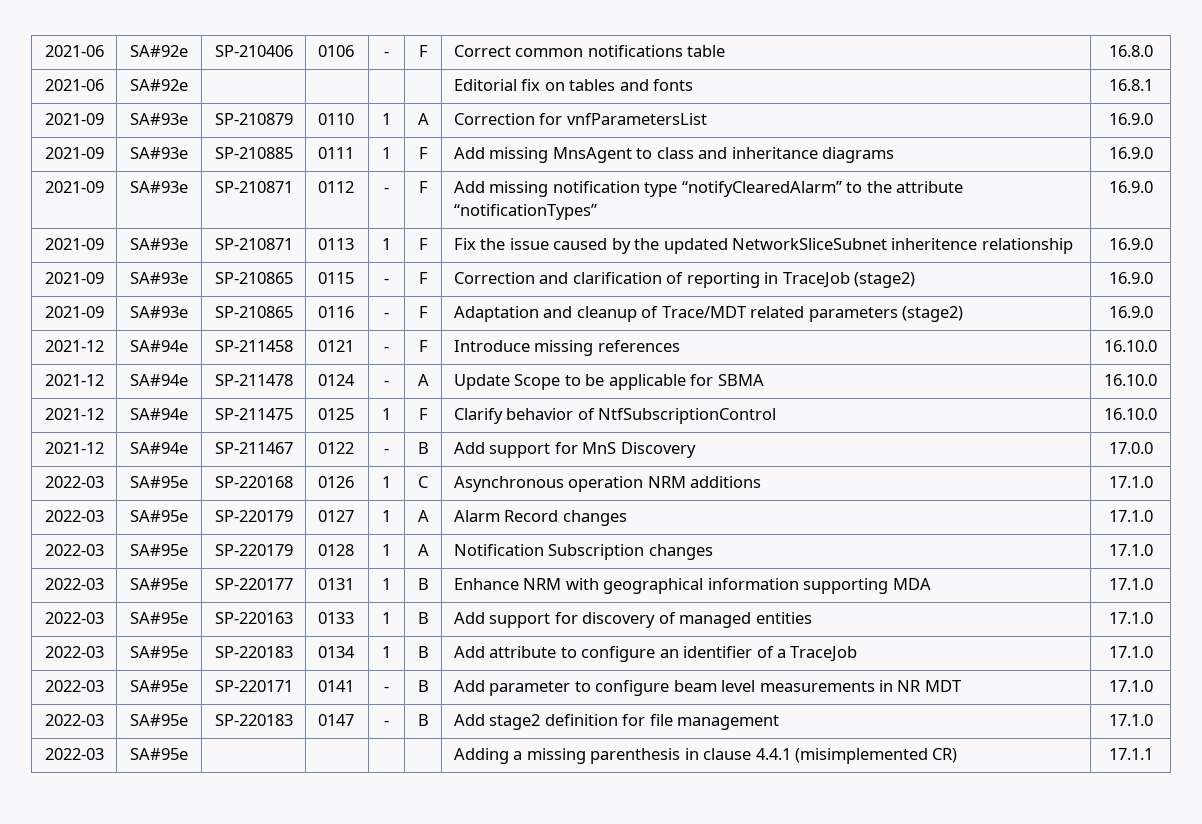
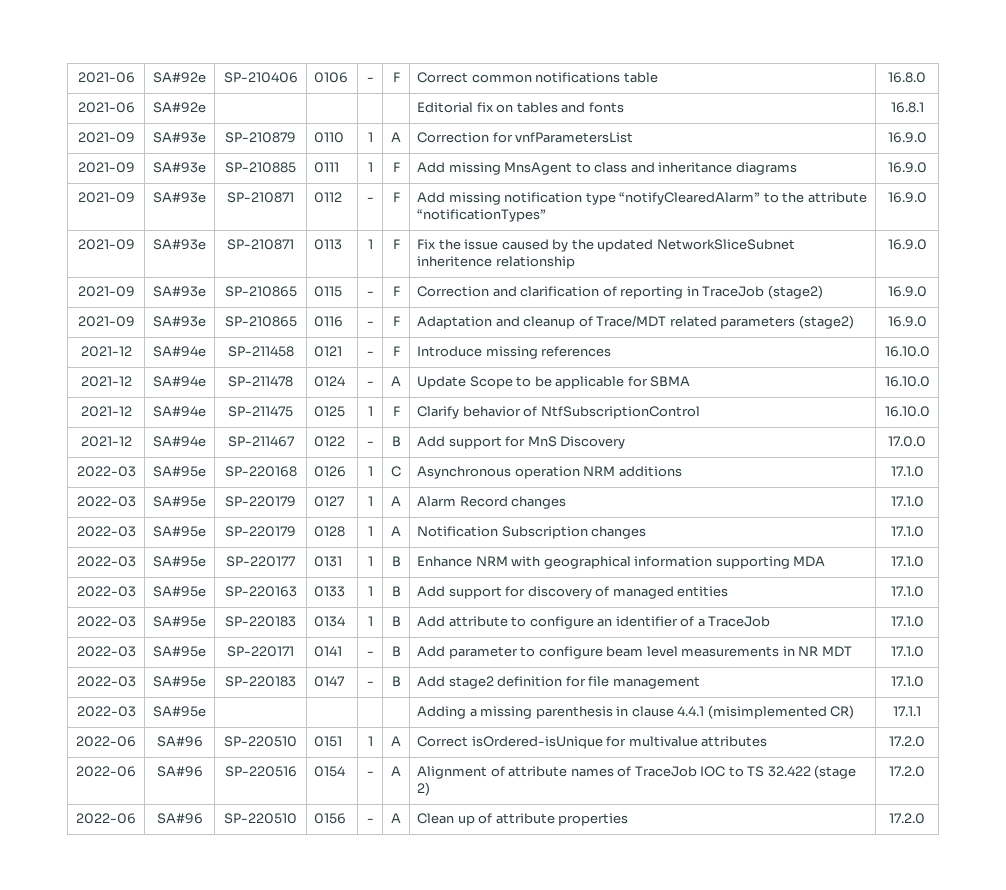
+ 2022-06 | SA#96 | SP-220510 | 0151 | 1 | A | Correct isOrdered-isUnique for multivalue attributes | 17.2.0
+ 2022-06 | SA#96 | SP-220516 | 0154 | - | A | Alignment of attribute names of TraceJob IOC to TS 32.422 (stage 2) | 17.2.0
+ 2022-06 | SA#96 | SP-220510 | 0156 | - | A | Clean up of attribute properties | 17.2.0

